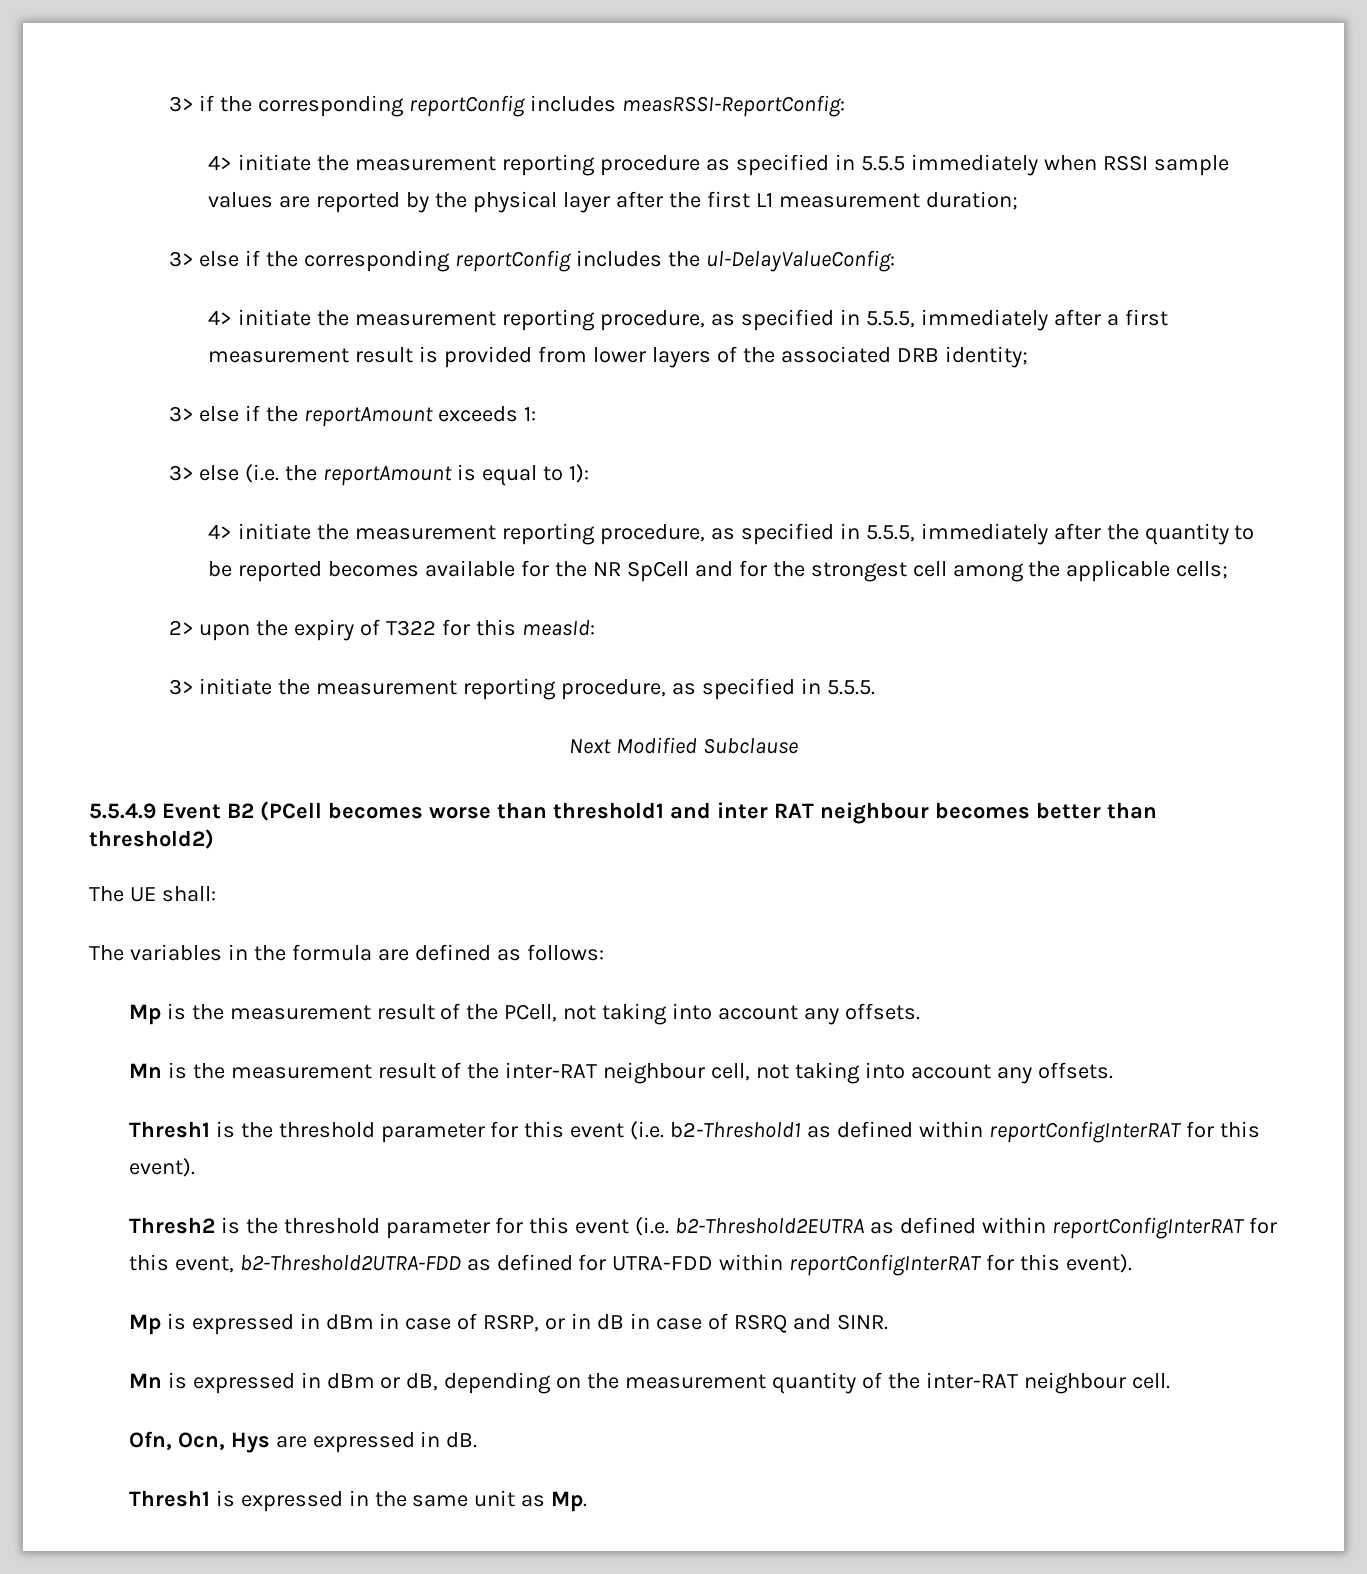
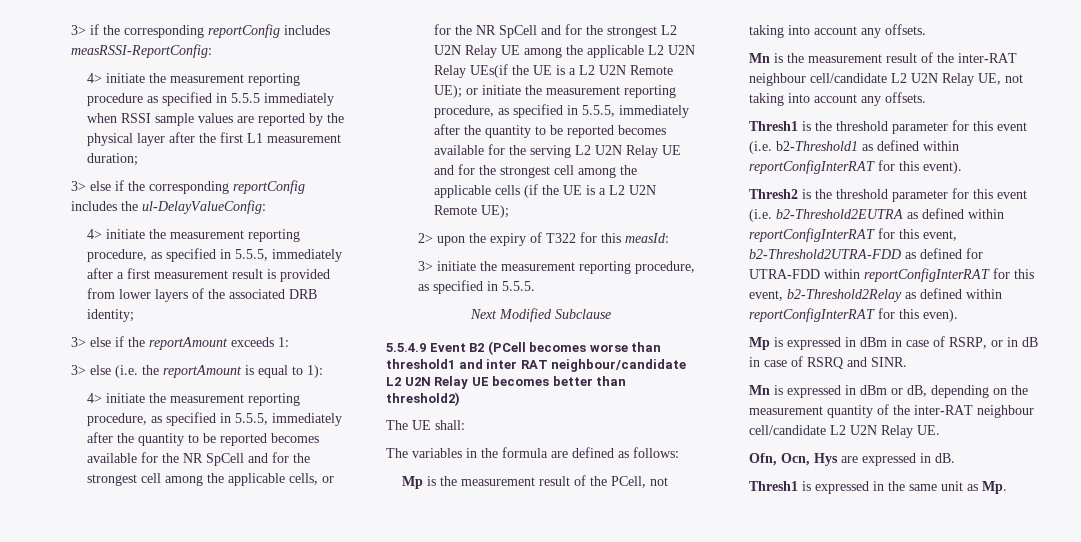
- 4> initiate the measurement reporting procedure, as specified in 5.5.5, immediately after the quantity to be reported becomes available for the NR SpCell and for the strongest cell among the applicable cells;
+ 4> initiate the measurement reporting procedure, as specified in 5.5.5, immediately after the quantity to be reported becomes available for the NR SpCell and for the strongest cell among the applicable cells, or for the NR SpCell and for the strongest L2 U2N Relay UE among the applicable L2 U2N Relay UEs(if the UE is a L2 U2N Remote UE); or initiate the measurement reporting procedure, as specified in 5.5.5, immediately after the quantity to be reported becomes available for the serving L2 U2N Relay UE and for the strongest cell among the applicable cells (if the UE is a L2 U2N Remote UE);
- 5.5.4.9 Event B2 (PCell becomes worse than threshold1 and inter RAT neighbour becomes better than threshold2)
+ 5.5.4.9 Event B2 (PCell becomes worse than threshold1 and inter RAT neighbour/candidate L2 U2N Relay UE becomes better than threshold2)
- Mn is the measurement result of the inter-RAT neighbour cell, not taking into account any offsets.
+ Mn is the measurement result of the inter-RAT neighbour cell/candidate L2 U2N Relay UE, not taking into account any offsets.
- Thresh2 is the threshold parameter for this event (i.e. b2-Threshold2EUTRA as defined within reportConfigInterRAT for this event, b2-Threshold2UTRA-FDD as defined for UTRA-FDD within reportConfigInterRAT for this event).
+ Thresh2 is the threshold parameter for this event (i.e. b2-Threshold2EUTRA as defined within reportConfigInterRAT for this event, b2-Threshold2UTRA-FDD as defined for UTRA-FDD within reportConfigInterRAT for this event, b2-Threshold2Relay as defined within reportConfigInterRAT for this even).
- Mn is expressed in dBm or dB, depending on the measurement quantity of the inter-RAT neighbour cell.
+ Mn is expressed in dBm or dB, depending on the measurement quantity of the inter-RAT neighbour cell/candidate L2 U2N Relay UE.

